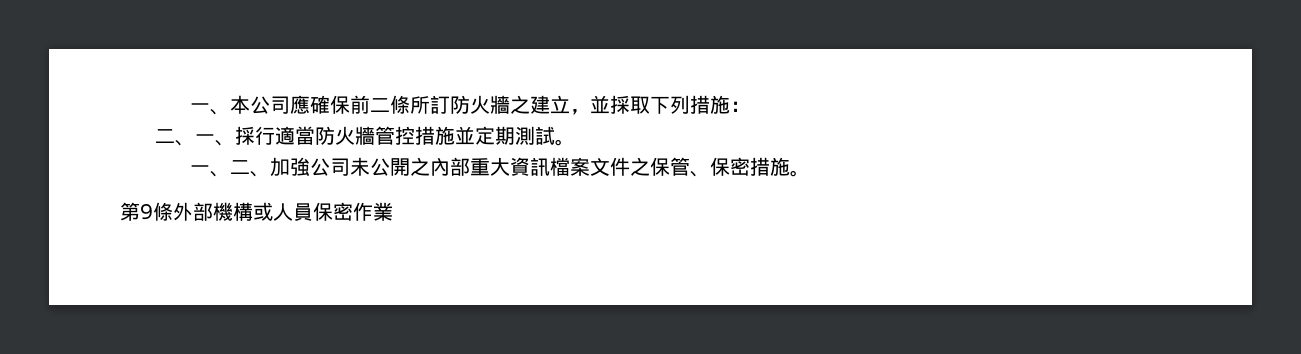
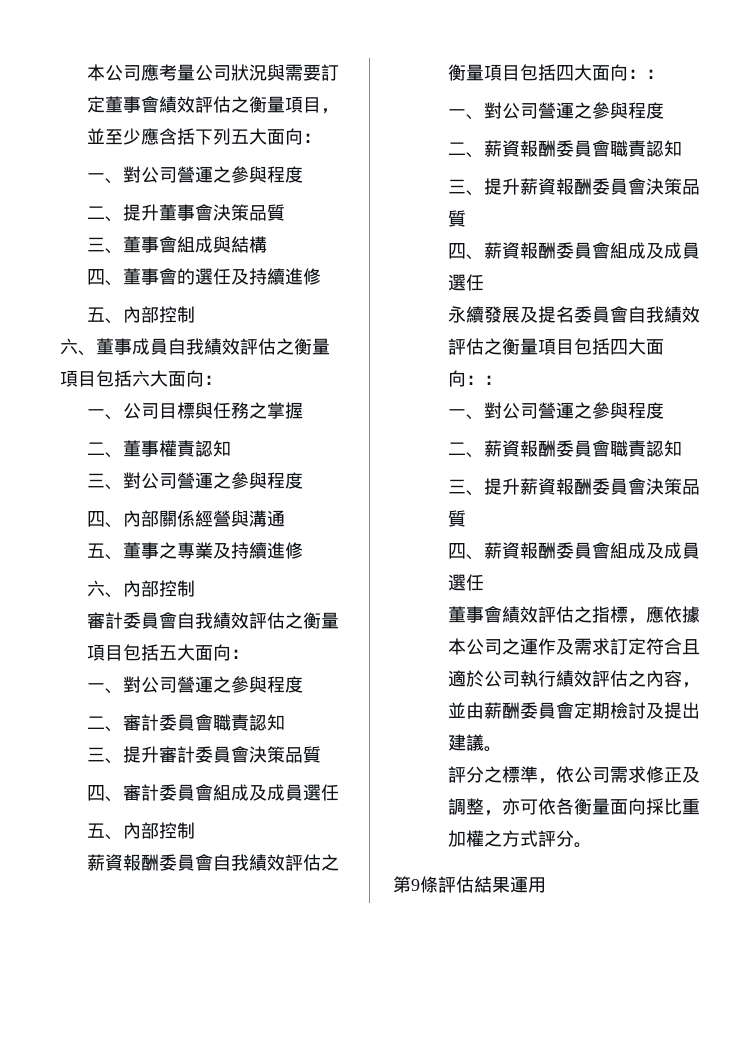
- 一、本公司應確保前二條所訂防火牆之建立，並採取下列措施：
- 二、一、採行適當防火牆管控措施並定期測試。
- 一、二、加強公司未公開之內部重大資訊檔案文件之保管、保密措施。
- 第9條外部機構或人員保密作業
+ 本公司應考量公司狀況與需要訂定董事會績效評估之衡量項目，並至少應含括下列五大面向：
+ 一、對公司營運之參與程度
+ 二、提升董事會決策品質
+ 三、董事會組成與結構
+ 四、董事會的選任及持續進修
+ 五、內部控制
+ 六、董事成員自我績效評估之衡量項目包括六大面向：
+ 一、公司目標與任務之掌握
+ 二、董事權責認知
+ 三、對公司營運之參與程度
+ 四、內部關係經營與溝通
+ 五、董事之專業及持續進修
+ 六、內部控制
+ 審計委員會自我績效評估之衡量項目包括五大面向：
+ 一、對公司營運之參與程度
+ 二、審計委員會職責認知
+ 三、提升審計委員會決策品質
+ 四、審計委員會組成及成員選任
+ 五、內部控制
+ 薪資報酬委員會自我績效評估之衡量項目包括四大面向：：
+ 一、對公司營運之參與程度
+ 二、薪資報酬委員會職責認知
+ 三、提升薪資報酬委員會決策品質
+ 四、薪資報酬委員會組成及成員選任
+ 永續發展及提名委員會自我績效評估之衡量項目包括四大面向：：
+ 一、對公司營運之參與程度
+ 二、薪資報酬委員會職責認知
+ 三、提升薪資報酬委員會決策品質
+ 四、薪資報酬委員會組成及成員選任
+ 董事會績效評估之指標，應依據本公司之運作及需求訂定符合且適於公司執行績效評估之內容，並由薪酬委員會定期檢討及提出建議。
+ 評分之標準，依公司需求修正及調整，亦可依各衡量面向採比重加權之方式評分。
+ 第9條評估結果運用

